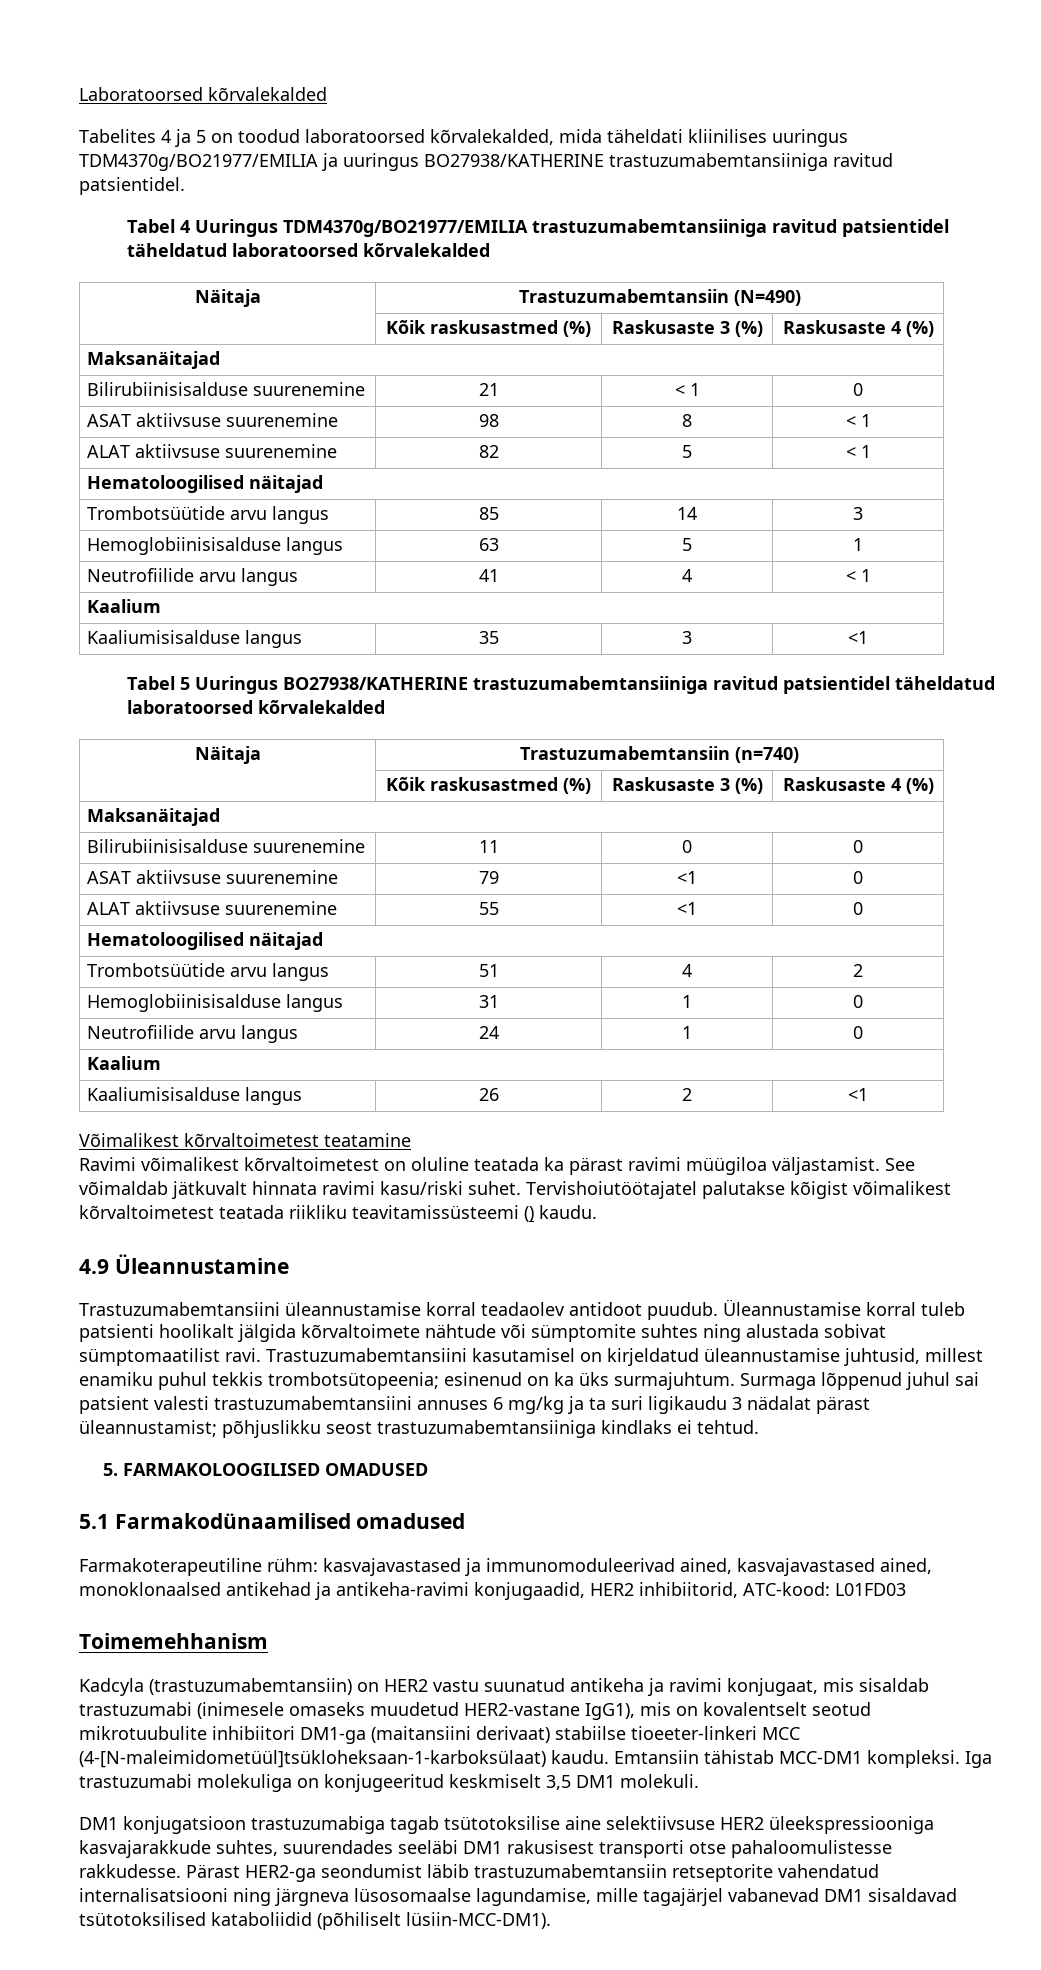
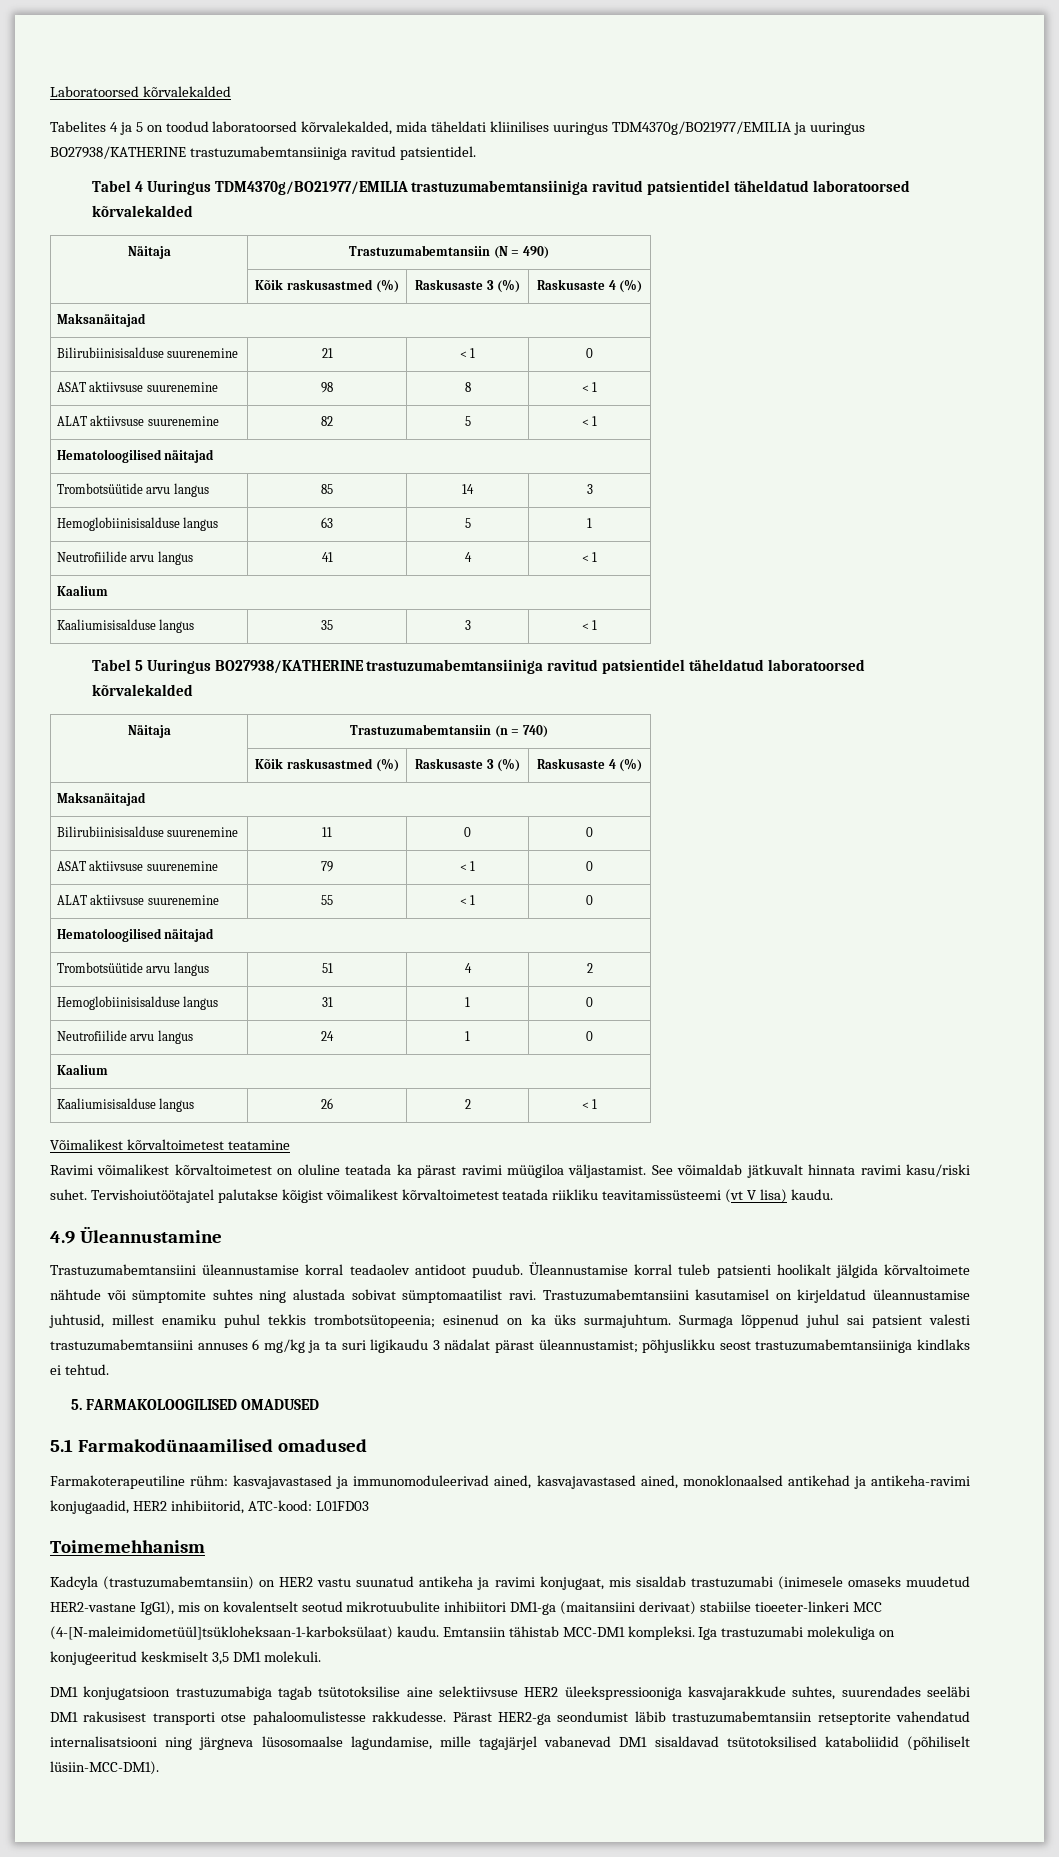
- Näitaja | Trastuzumabemtansiin (N=490)
+ Näitaja | Trastuzumabemtansiin (N = 490)
- Kaaliumisisalduse langus | 35 | 3 | <1
+ Kaaliumisisalduse langus | 35 | 3 | < 1
- Näitaja | Trastuzumabemtansiin (n=740)
+ Näitaja | Trastuzumabemtansiin (n = 740)
- ASAT aktiivsuse suurenemine | 79 | <1 | 0
+ ASAT aktiivsuse suurenemine | 79 | < 1 | 0
- ALAT aktiivsuse suurenemine | 55 | <1 | 0
+ ALAT aktiivsuse suurenemine | 55 | < 1 | 0
- Kaaliumisisalduse langus | 26 | 2 | <1
+ Kaaliumisisalduse langus | 26 | 2 | < 1
- Tervishoiutöötajatel palutakse kõigist võimalikest kõrvaltoimetest teatada riikliku teavitamissüsteemi () kaudu.
+ Tervishoiutöötajatel palutakse kõigist võimalikest kõrvaltoimetest teatada riikliku teavitamissüsteemi (vt V lisa) kaudu.

